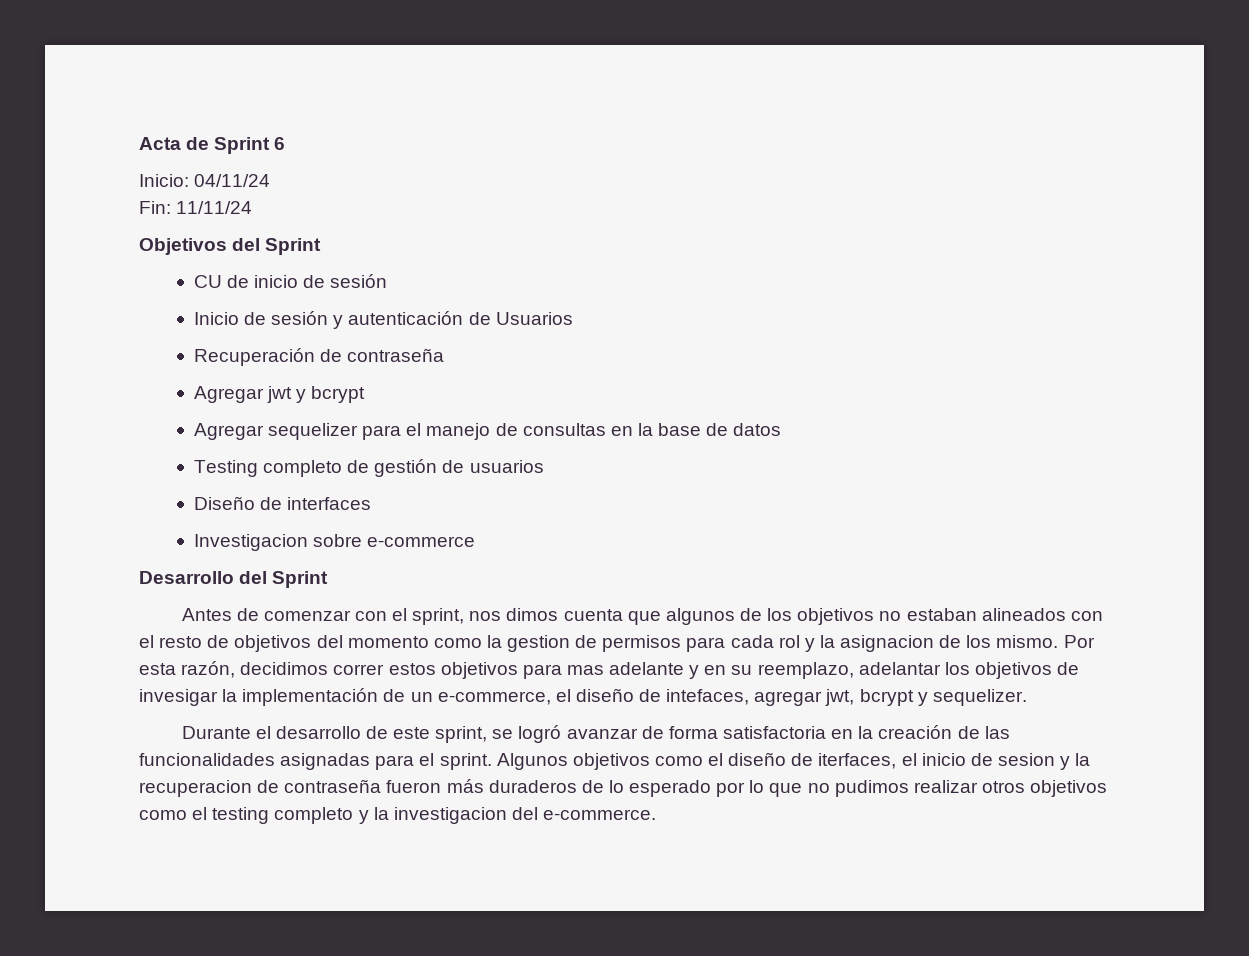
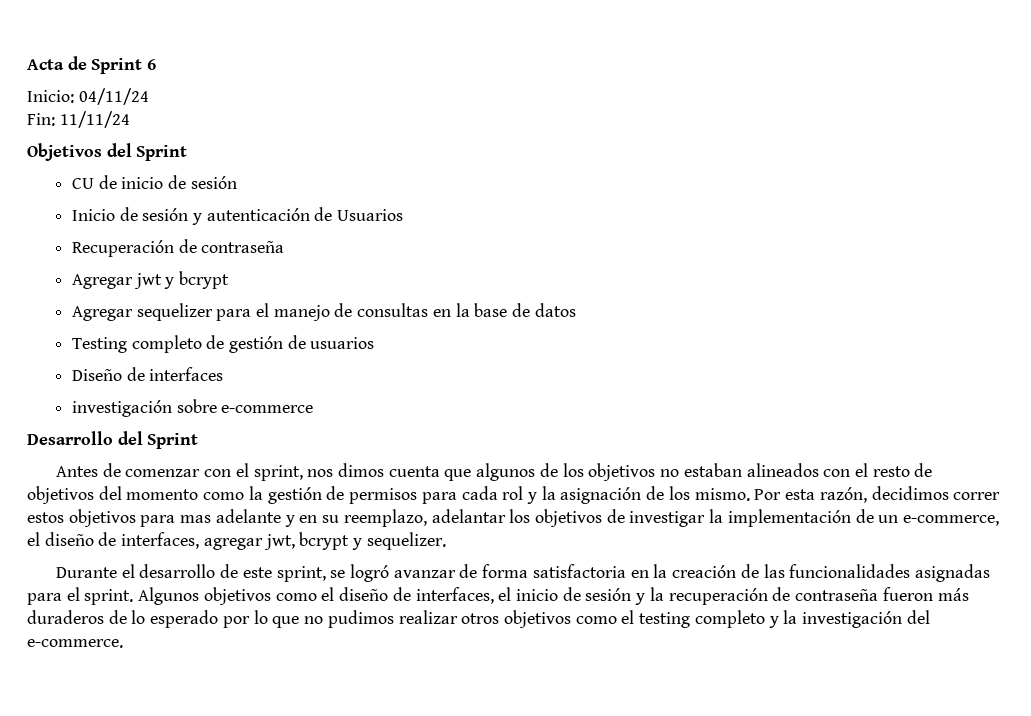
- Investigacion sobre e-commerce
+ investigación sobre e-commerce
- Antes de comenzar con el sprint, nos dimos cuenta que algunos de los objetivos no estaban alineados con el resto de objetivos del momento como la gestion de permisos para cada rol y la asignacion de los mismo.
+ Antes de comenzar con el sprint, nos dimos cuenta que algunos de los objetivos no estaban alineados con el resto de objetivos del momento como la gestión de permisos para cada rol y la asignación de los mismo.
- Por esta razón, decidimos correr estos objetivos para mas adelante y en su reemplazo, adelantar los objetivos de invesigar la implementación de un e-commerce, el diseño de intefaces, agregar jwt, bcrypt y sequelizer.
+ Por esta razón, decidimos correr estos objetivos para mas adelante y en su reemplazo, adelantar los objetivos de investigar la implementación de un e-commerce, el diseño de interfaces, agregar jwt, bcrypt y sequelizer.
- Algunos objetivos como el diseño de iterfaces, el inicio de sesion y la recuperacion de contraseña fueron más duraderos de lo esperado por lo que no pudimos realizar otros objetivos como el testing completo y la investigacion del e-commerce.
+ Algunos objetivos como el diseño de interfaces, el inicio de sesión y la recuperación de contraseña fueron más duraderos de lo esperado por lo que no pudimos realizar otros objetivos como el testing completo y la investigación del e-commerce.

